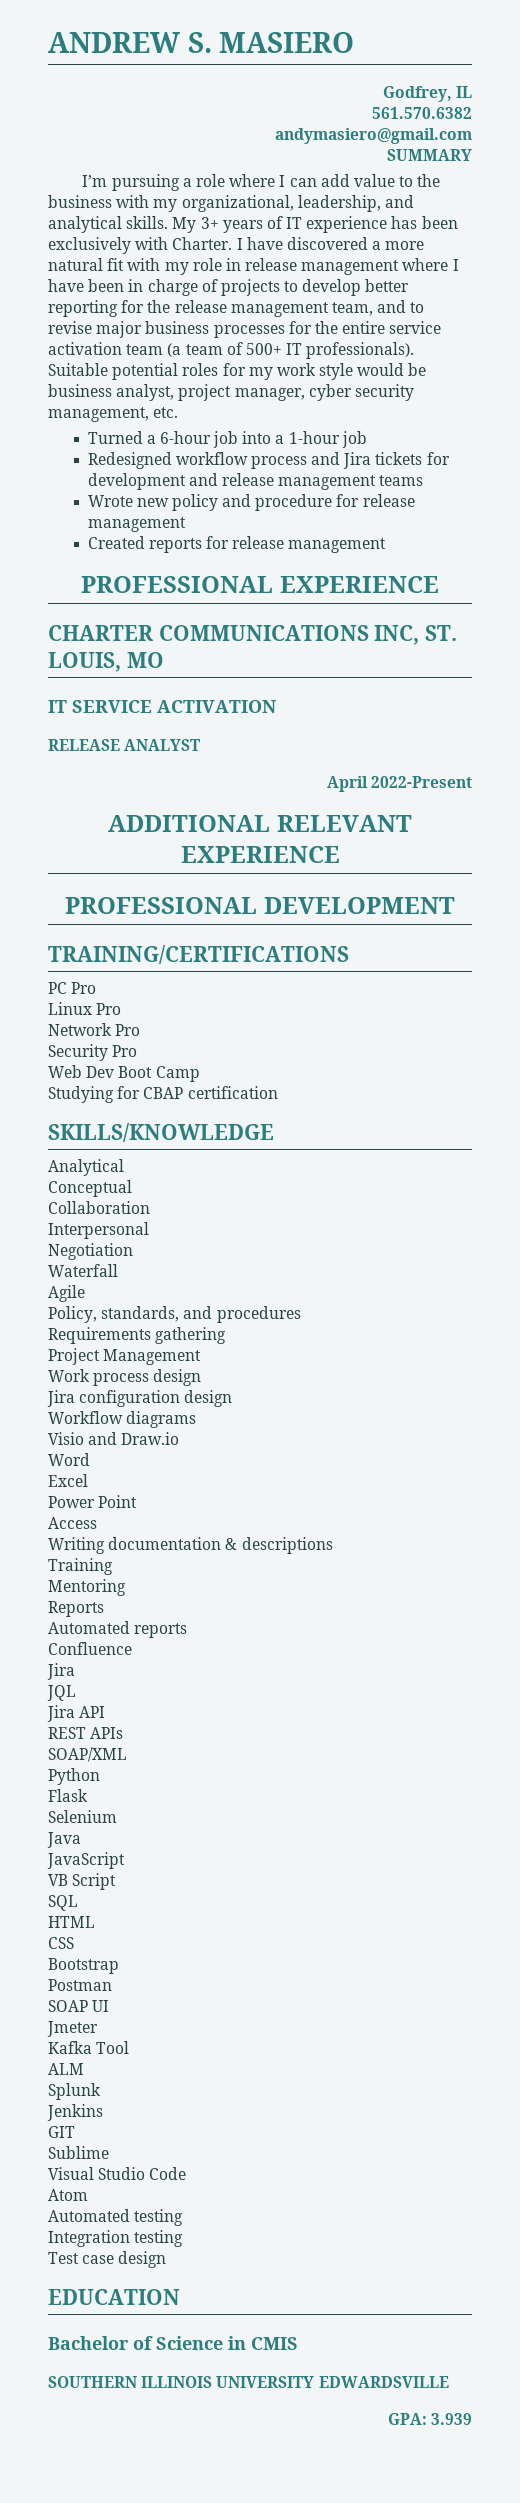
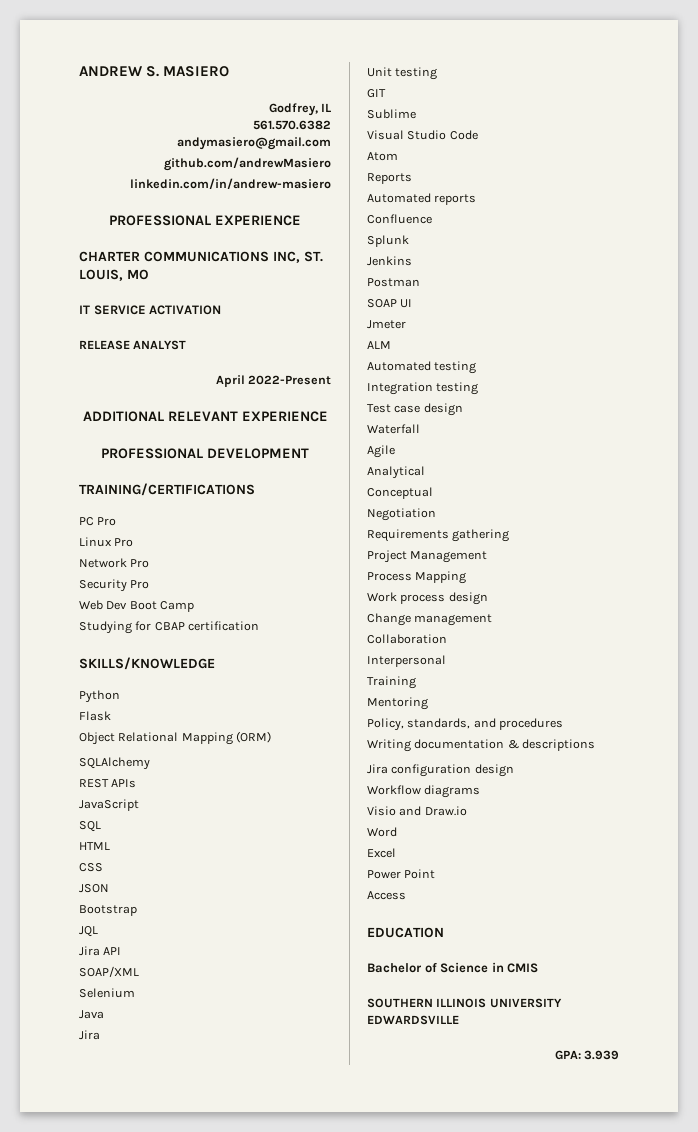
- SUMMARY
- I’m pursuing a role where I can add value to the business with my organizational, leadership, and analytical skills. My 3+ years of IT experience has been exclusively with Charter. I have discovered a more natural fit with my role in release management where I have been in charge of projects to develop better reporting for the release management team, and to revise major business processes for the entire service activation team (a team of 500+ IT professionals). Suitable potential roles for my work style would be business analyst, project manager, cyber security management, etc.
- Turned a 6-hour job into a 1-hour job
- Redesigned workflow process and Jira tickets for development and release management teams
- Wrote new policy and procedure for release management
- Created reports for release management
+ github.com/andrewMasiero
+ linkedin.com/in/andrew-masiero
+ Python
+ Flask
+ Object Relational Mapping (ORM)
+ SQLAlchemy
+ REST APIs
+ JavaScript
+ SQL
+ HTML
+ CSS
+ JSON
+ Bootstrap
+ JQL
+ Jira API
+ SOAP/XML
+ Selenium
+ Java
+ Jira
+ Unit testing
+ GIT
+ Sublime
+ Visual Studio Code
+ Atom
+ Reports
+ Automated reports
+ Confluence
+ Splunk
+ Jenkins
+ Postman
+ SOAP UI
+ Jmeter
+ ALM
+ Automated testing
+ Integration testing
+ Test case design
+ Waterfall
+ Agile
  Analytical
  Conceptual
- Collaboration
- Interpersonal
  Negotiation
- Waterfall
- Agile
- Policy, standards, and procedures
+ Process Mapping
+ Change management
+ Collaboration
+ Interpersonal
+ Training
+ Mentoring
+ Policy, standards, and procedures
+ Writing documentation & descriptions
- Writing documentation & descriptions
- Training
- Mentoring
- Reports
- Automated reports
- Confluence
- Jira
- JQL
- Jira API
- REST APIs
- SOAP/XML
- Python
- Flask
- Selenium
- Java
- JavaScript
- VB Script
- SQL
- HTML
- CSS
- Bootstrap
- Postman
- SOAP UI
- Jmeter
- Kafka Tool
- ALM
- Splunk
- Jenkins
- GIT
- Sublime
- Visual Studio Code
- Atom
- Automated testing
- Integration testing
- Test case design

